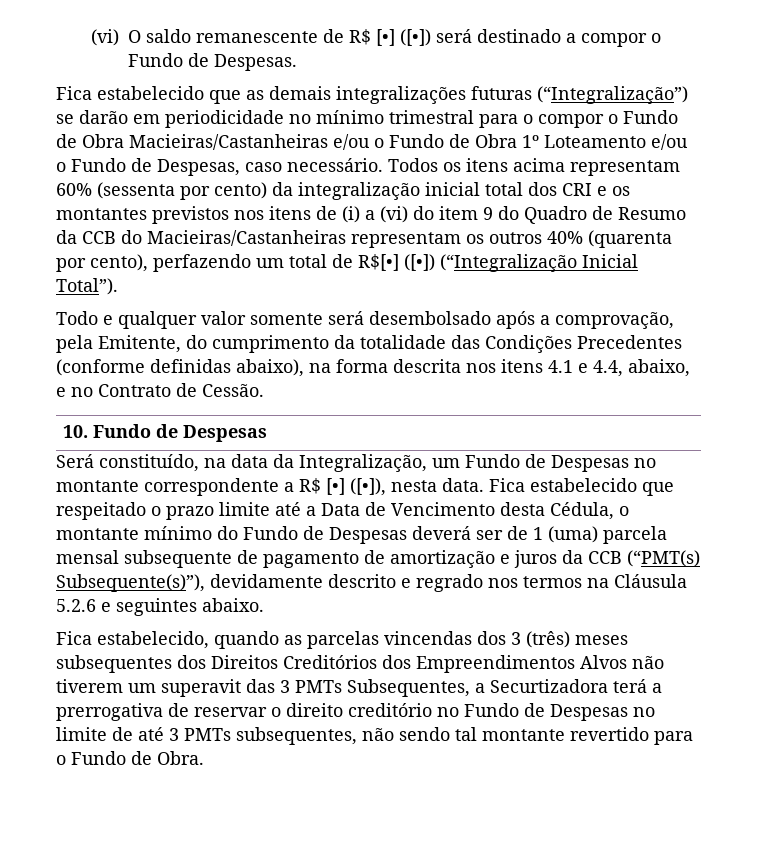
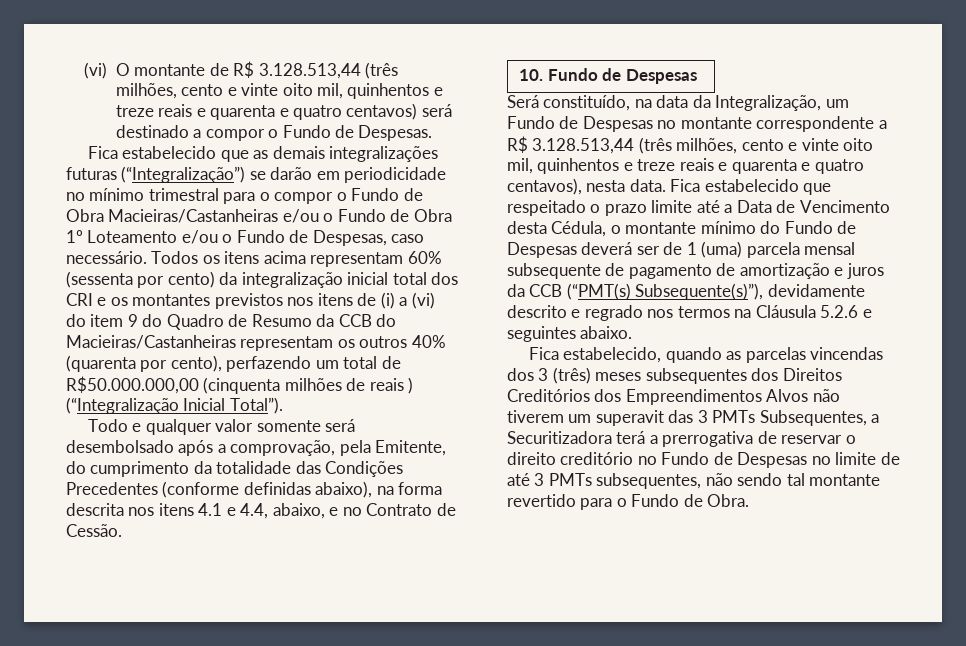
- (vi) O saldo remanescente de R$ [•] ([•]) será destinado a compor o Fundo de Despesas.
+ (vi) O montante de R$ 3.128.513,44 (três milhões, cento e vinte oito mil, quinhentos e treze reais e quarenta e quatro centavos) será destinado a compor o Fundo de Despesas.
- Todos os itens acima representam 60% (sessenta por cento) da integralização inicial total dos CRI e os montantes previstos nos itens de (i) a (vi) do item 9 do Quadro de Resumo da CCB do Macieiras/Castanheiras representam os outros 40% (quarenta por cento), perfazendo um total de R$[•] ([•]) (“Integralização Inicial Total”).
+ Todos os itens acima representam 60% (sessenta por cento) da integralização inicial total dos CRI e os montantes previstos nos itens de (i) a (vi) do item 9 do Quadro de Resumo da CCB do Macieiras/Castanheiras representam os outros 40% (quarenta por cento), perfazendo um total de R$50.000.000,00 (cinquenta milhões de reais ) (“Integralização Inicial Total”).
- Será constituído, na data da Integralização, um Fundo de Despesas no montante correspondente a R$ [•] ([•]), nesta data.
+ Será constituído, na data da Integralização, um Fundo de Despesas no montante correspondente a R$ 3.128.513,44 (três milhões, cento e vinte oito mil, quinhentos e treze reais e quarenta e quatro centavos), nesta data.
- Fica estabelecido, quando as parcelas vincendas dos 3 (três) meses subsequentes dos Direitos Creditórios dos Empreendimentos Alvos não tiverem um superavit das 3 PMTs Subsequentes, a Securtizadora terá a prerrogativa de reservar o direito creditório no Fundo de Despesas no limite de até 3 PMTs subsequentes, não sendo tal montante revertido para o Fundo de Obra.
+ Fica estabelecido, quando as parcelas vincendas dos 3 (três) meses subsequentes dos Direitos Creditórios dos Empreendimentos Alvos não tiverem um superavit das 3 PMTs Subsequentes, a Securitizadora terá a prerrogativa de reservar o direito creditório no Fundo de Despesas no limite de até 3 PMTs subsequentes, não sendo tal montante revertido para o Fundo de Obra.

